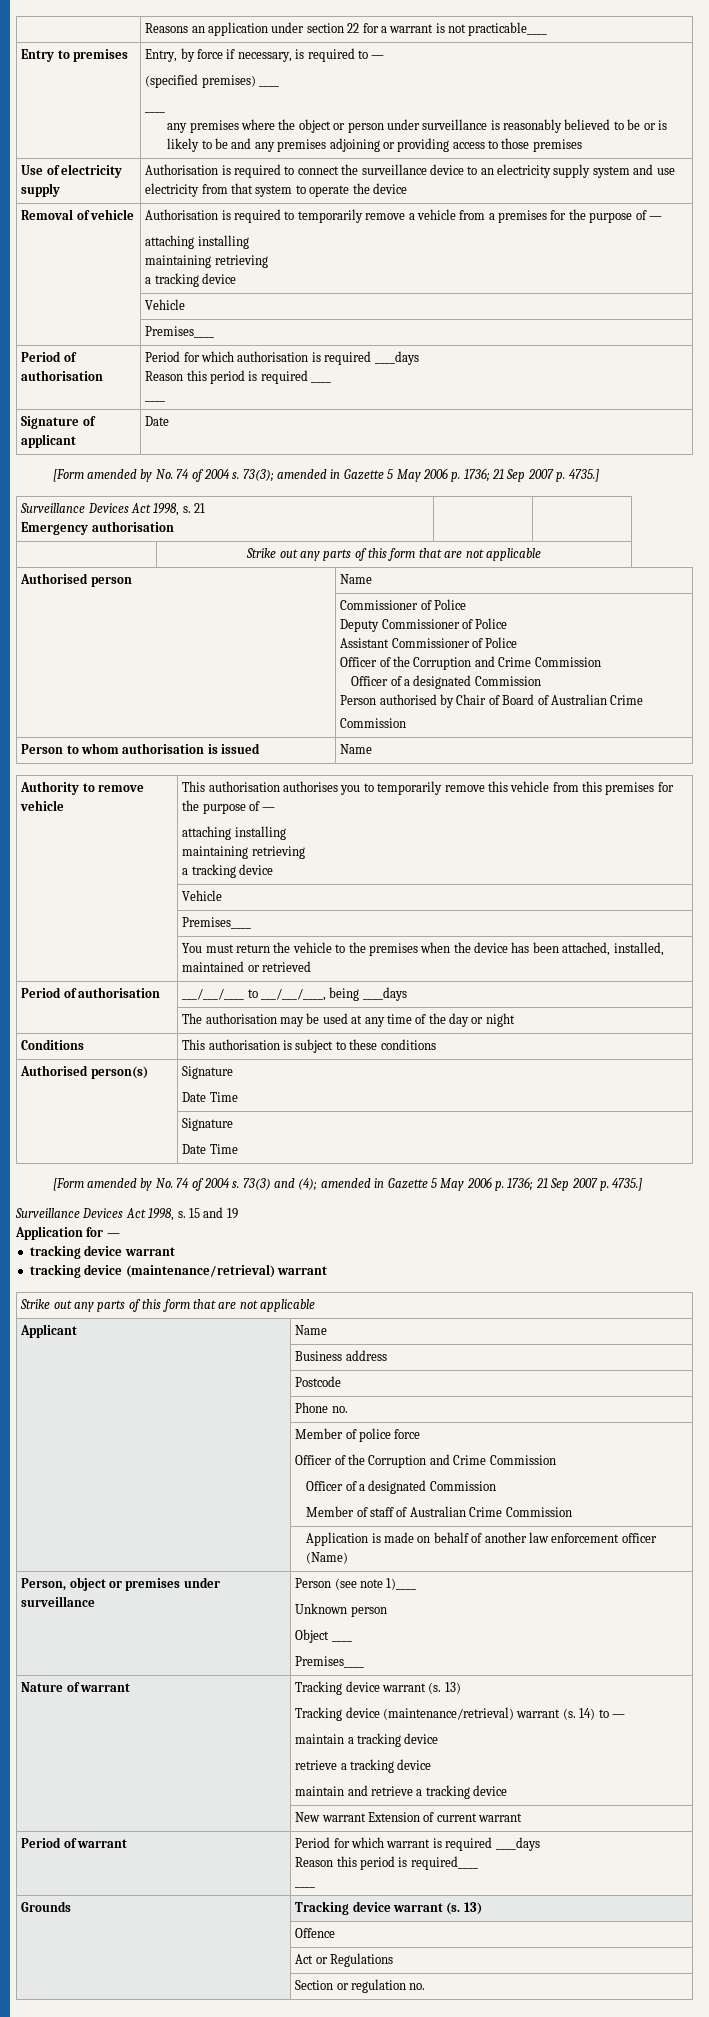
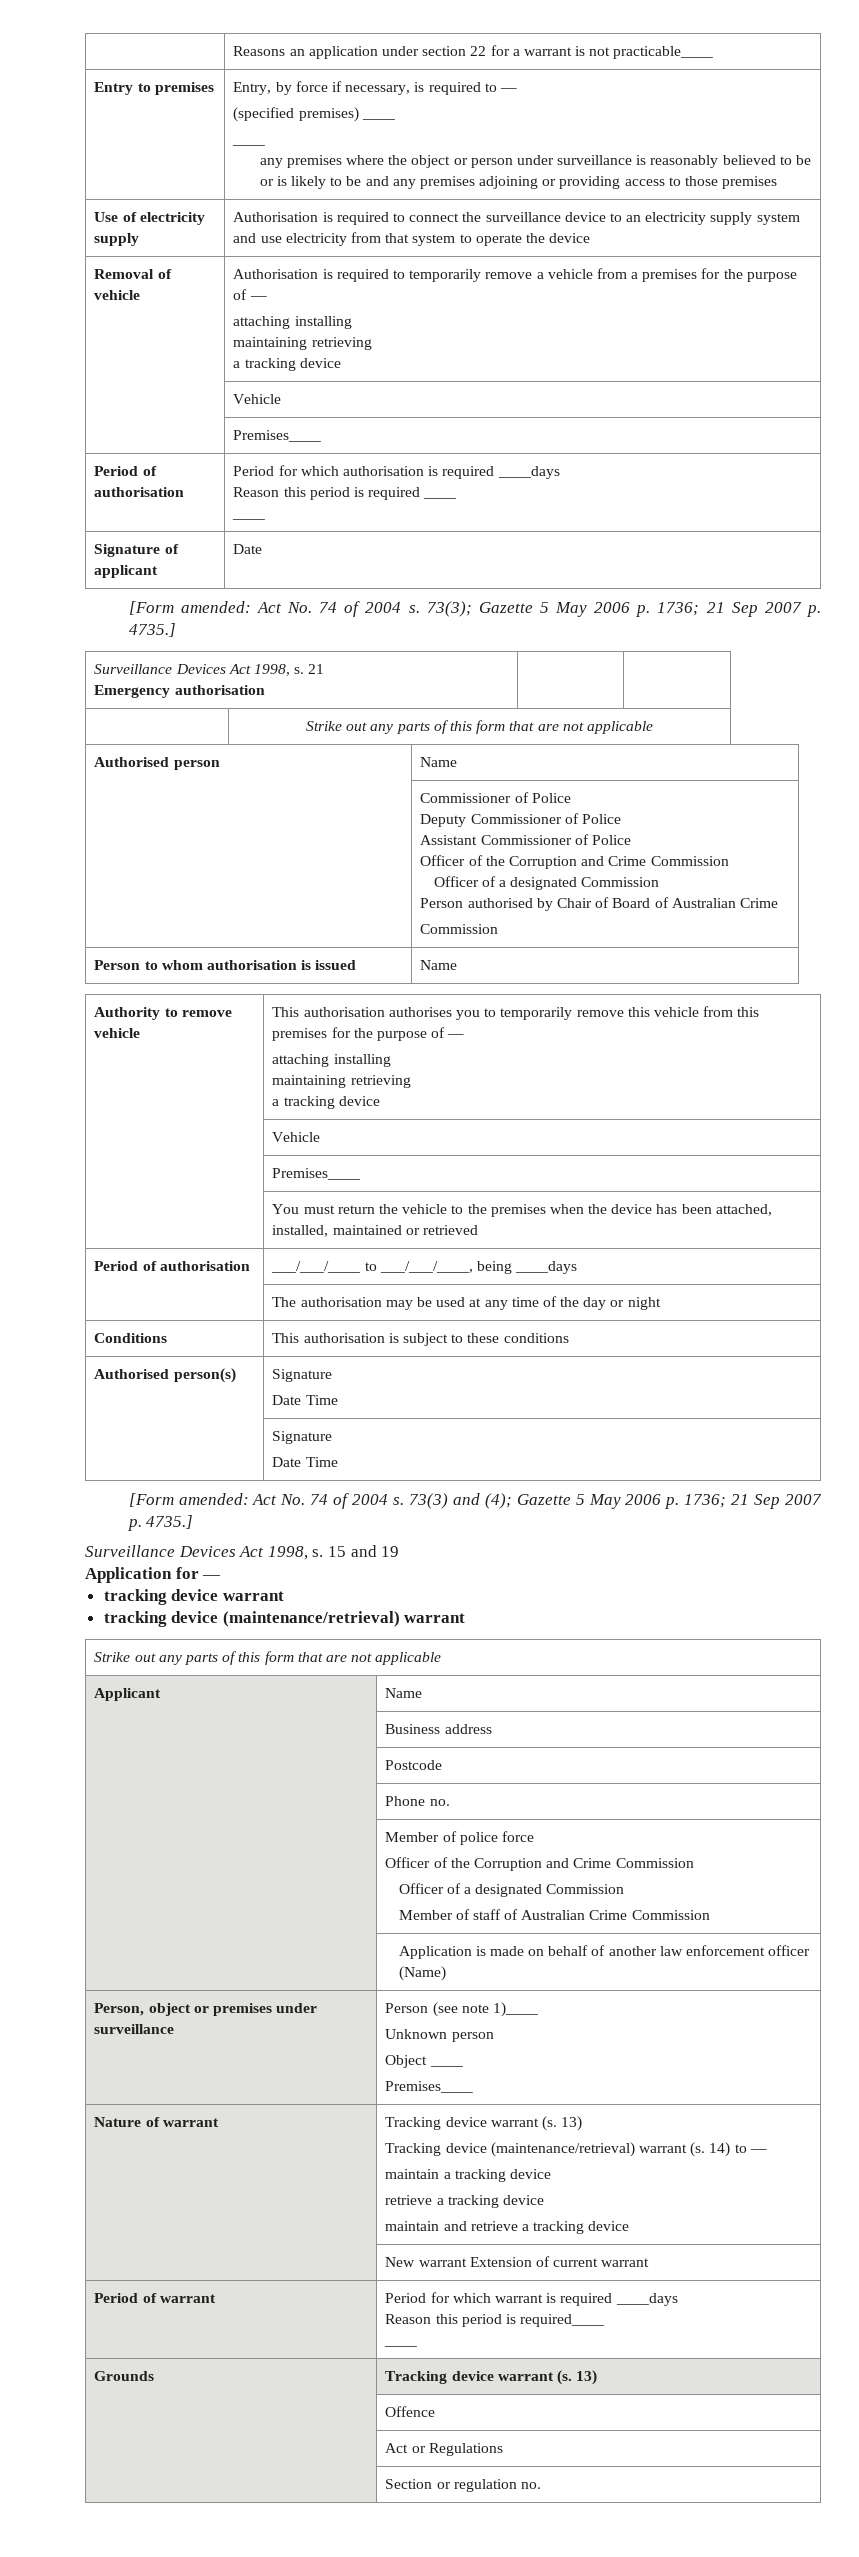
  Signature of applicant | Date
- [Form amended by No. 74 of 2004 s.
+ [Form amended: Act No. 74 of 2004 s.
- 73(3); amended in Gazette 5 May 2006 p. 1736; 21 Sep 2007 p. 4735.]
+ 73(3); Gazette 5 May 2006 p. 1736; 21 Sep 2007 p. 4735.]
  Authorised person(s) | Signature
  Date Time
  | Signature
  Date Time
- [Form amended by No. 74 of 2004 s.
+ [Form amended: Act No. 74 of 2004 s.
- 73(3) and (4); amended in Gazette 5 May 2006 p. 1736; 21 Sep 2007 p. 4735.]
+ 73(3) and (4); Gazette 5 May 2006 p. 1736; 21 Sep 2007 p. 4735.]

